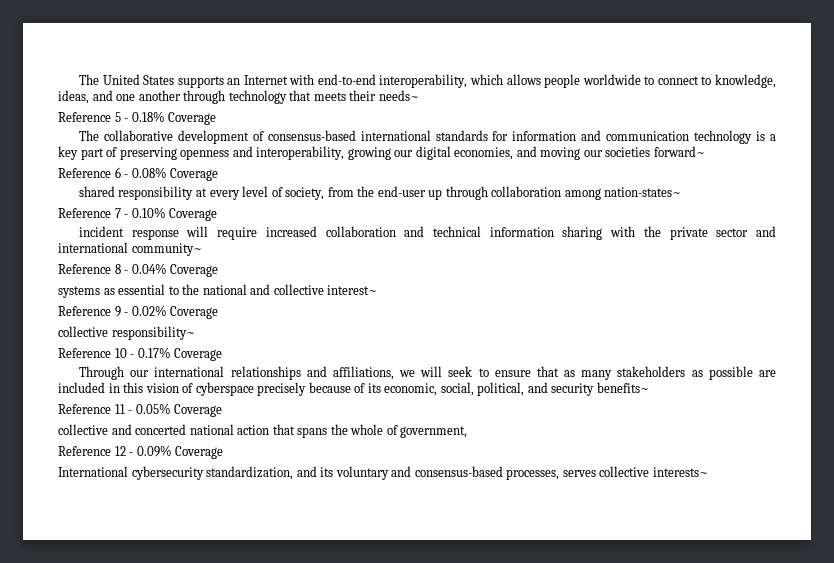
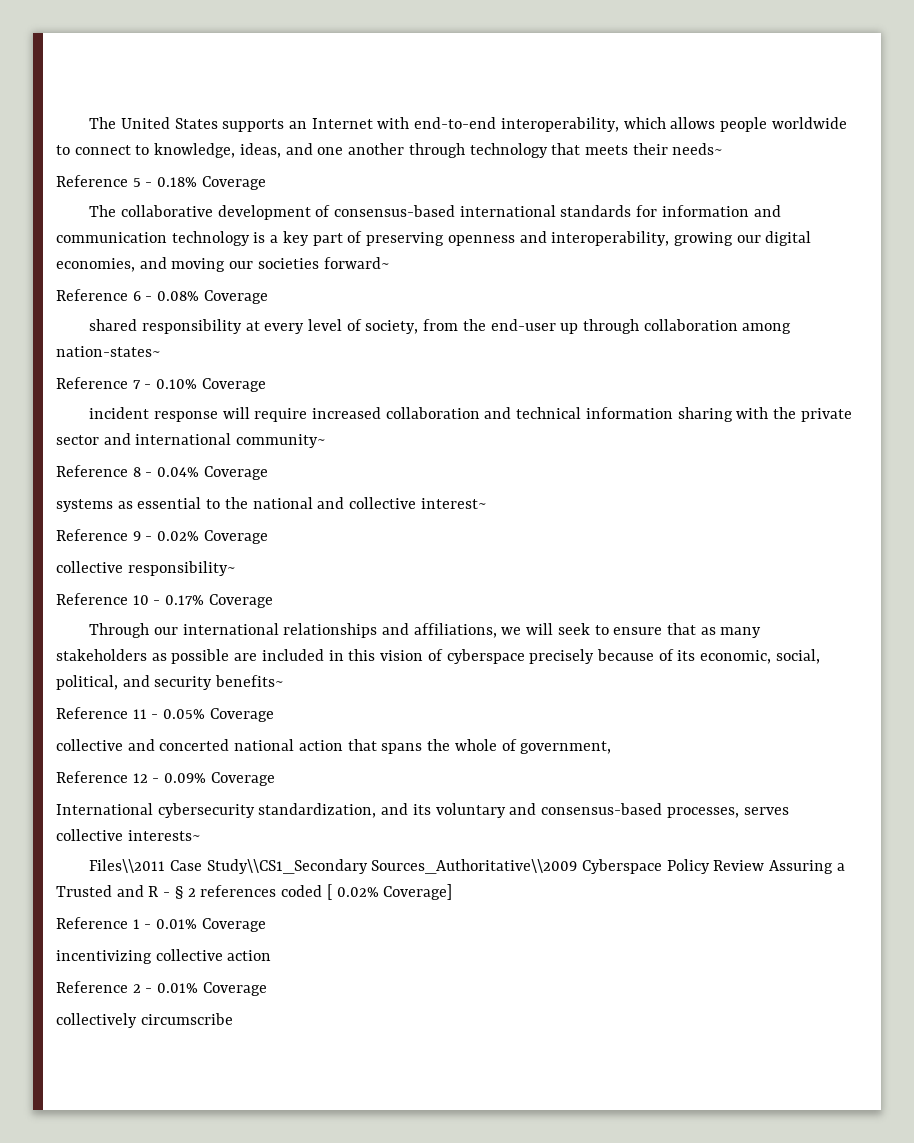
+ Files\\2011 Case Study\\CS1_Secondary Sources_Authoritative\\2009 Cyberspace Policy Review Assuring a Trusted and R - § 2 references coded [ 0.02% Coverage]
+ Reference 1 - 0.01% Coverage
+ incentivizing collective action
+ Reference 2 - 0.01% Coverage
+ collectively circumscribe

